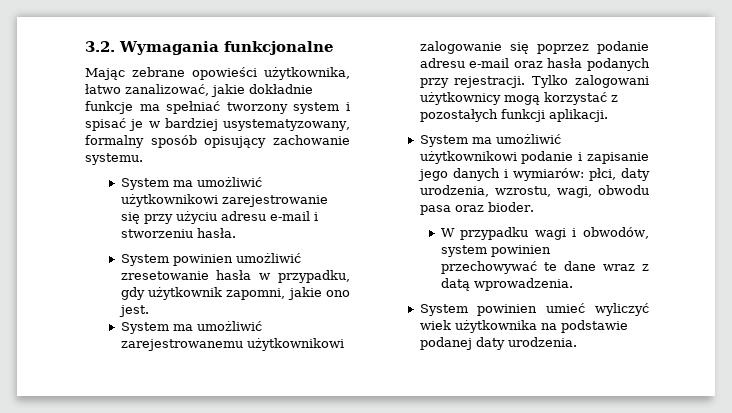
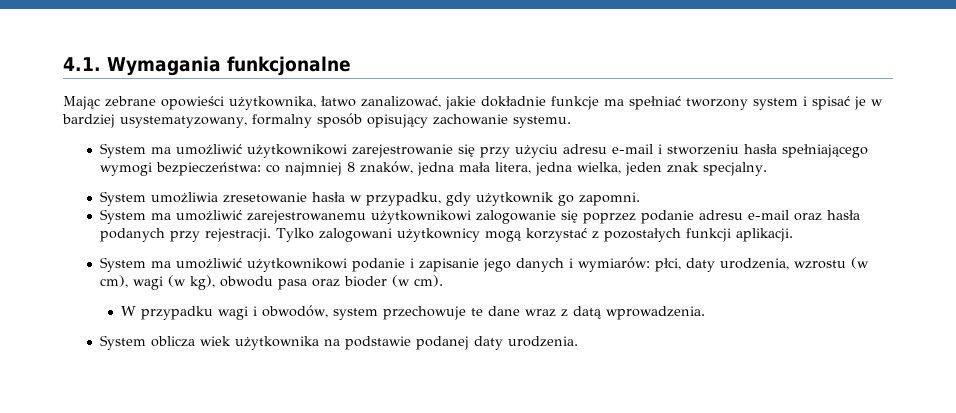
- 3.2. Wymagania funkcjonalne
+ 4.1. Wymagania funkcjonalne
- System ma umożliwić użytkownikowi zarejestrowanie się przy użyciu adresu e-mail i stworzeniu hasła.
- System powinien umożliwić zresetowanie hasła w przypadku, gdy użytkownik zapomni, jakie ono jest.
+ System ma umożliwić użytkownikowi zarejestrowanie się przy użyciu adresu e-mail i stworzeniu hasła spełniającego wymogi bezpieczeństwa: co najmniej 8 znaków, jedna mała litera, jedna wielka, jeden znak specjalny.
+ System umożliwia zresetowanie hasła w przypadku, gdy użytkownik go zapomni.
- System ma umożliwić użytkownikowi podanie i zapisanie jego danych i wymiarów: płci, daty urodzenia, wzrostu, wagi, obwodu pasa oraz bioder.
+ System ma umożliwić użytkownikowi podanie i zapisanie jego danych i wymiarów: płci, daty urodzenia, wzrostu (w cm), wagi (w kg), obwodu pasa oraz bioder (w cm).
- W przypadku wagi i obwodów, system powinien przechowywać te dane wraz z datą wprowadzenia.
+ W przypadku wagi i obwodów, system przechowuje te dane wraz z datą wprowadzenia.
- System powinien umieć wyliczyć wiek użytkownika na podstawie podanej daty urodzenia.
+ System oblicza wiek użytkownika na podstawie podanej daty urodzenia.

